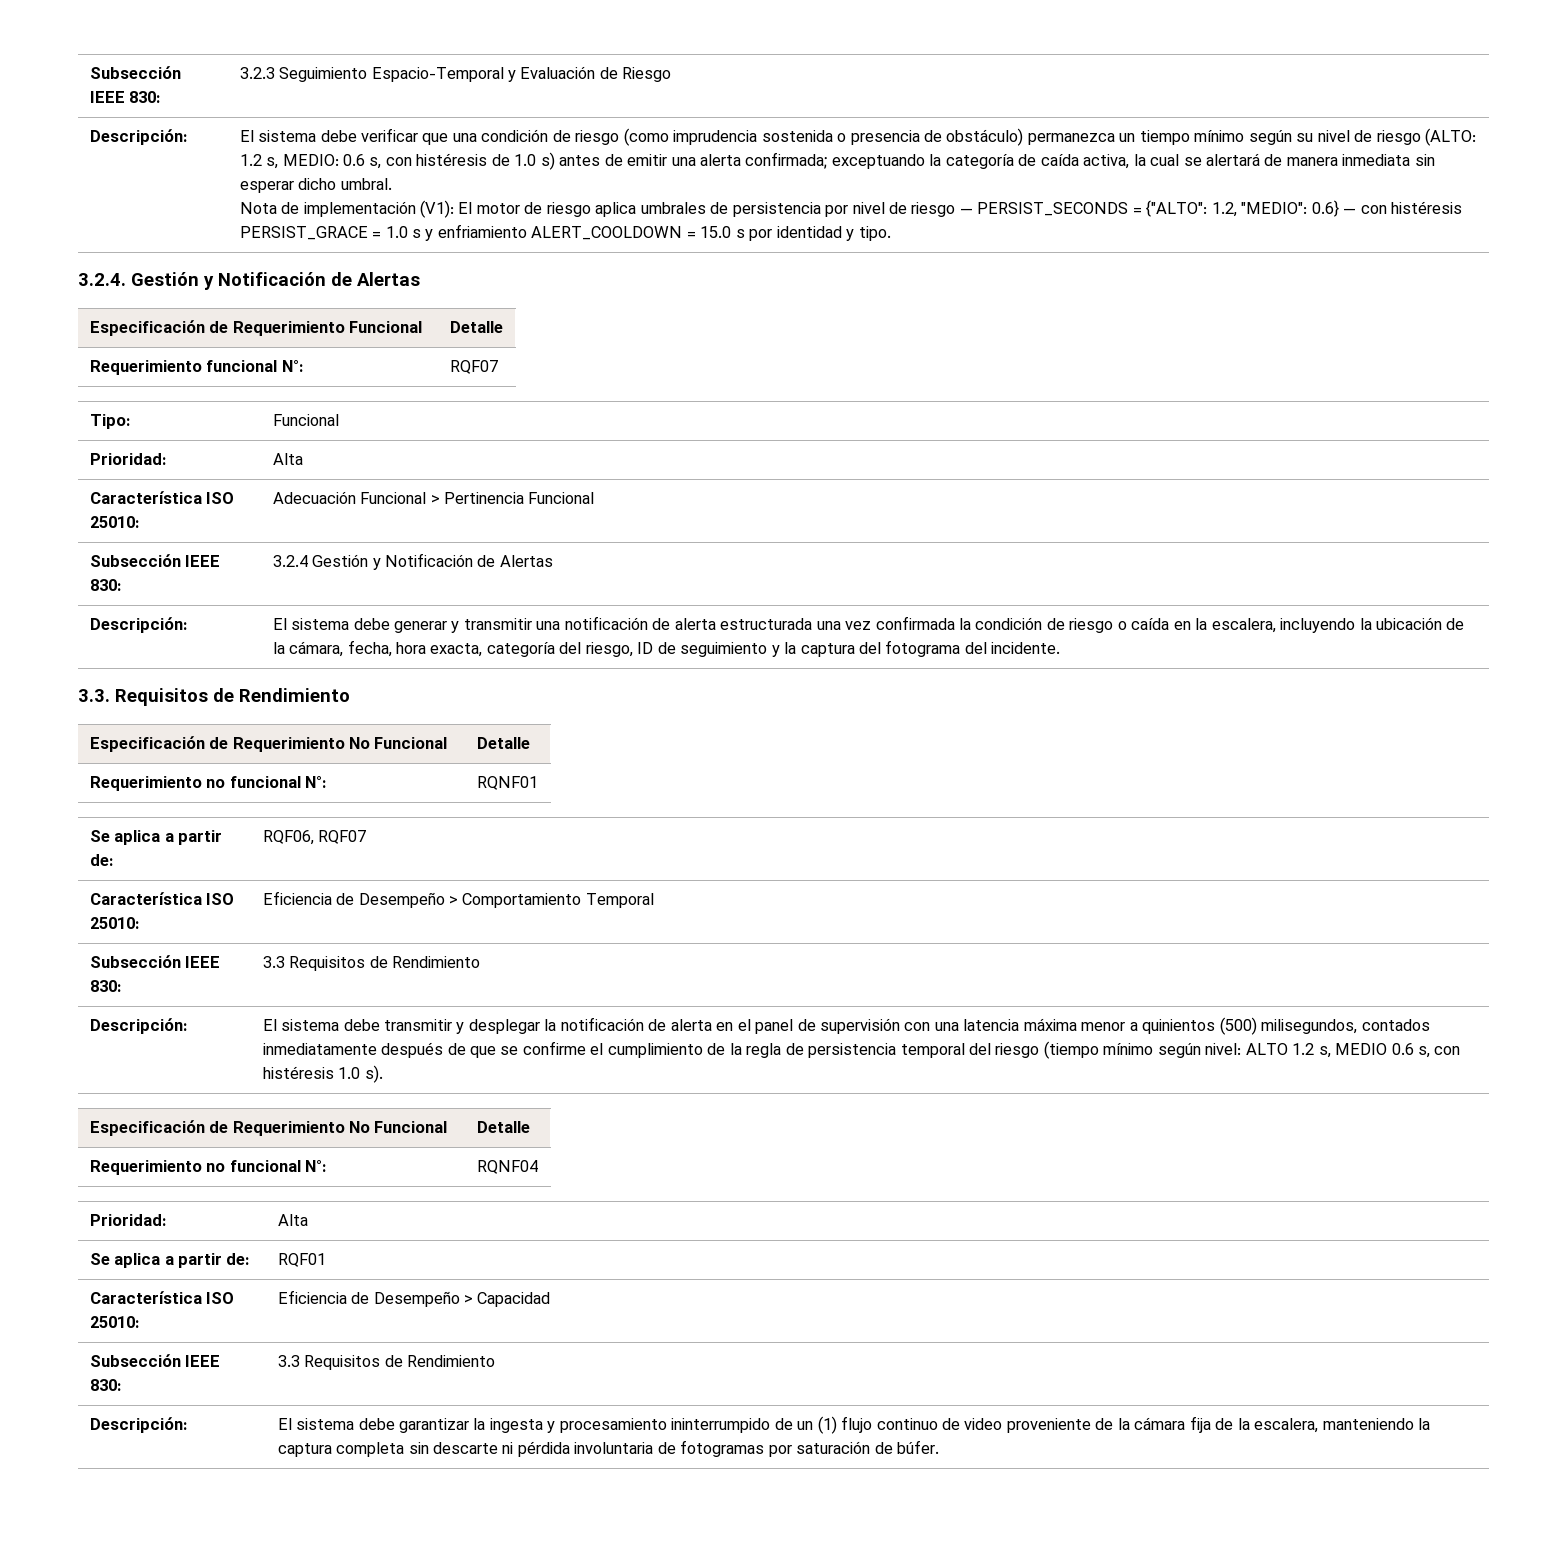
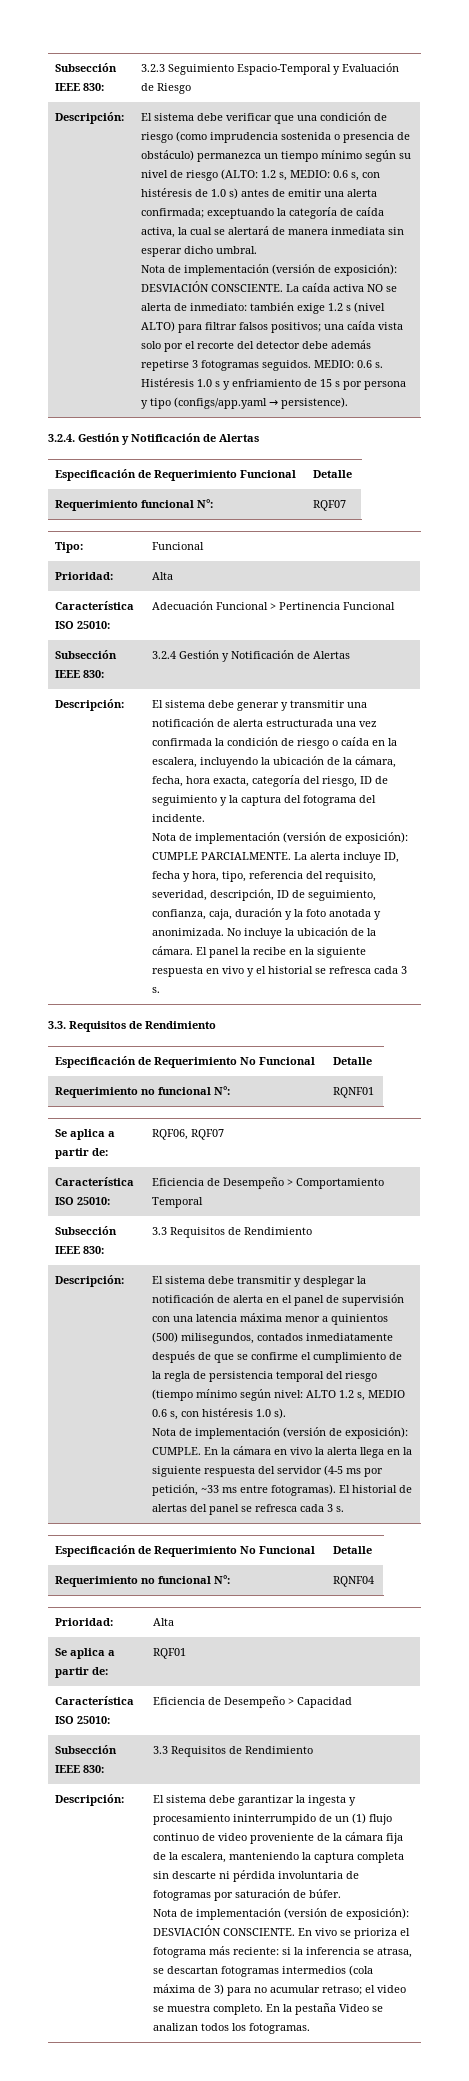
- Nota de implementación (V1): El motor de riesgo aplica umbrales de persistencia por nivel de riesgo — PERSIST_SECONDS = {"ALTO": 1.2, "MEDIO": 0.6} — con histéresis PERSIST_GRACE = 1.0 s y enfriamiento ALERT_COOLDOWN = 15.0 s por identidad y tipo.
+ Nota de implementación (versión de exposición): DESVIACIÓN CONSCIENTE. La caída activa NO se alerta de inmediato: también exige 1.2 s (nivel ALTO) para filtrar falsos positivos; una caída vista solo por el recorte del detector debe además repetirse 3 fotogramas seguidos. MEDIO: 0.6 s. Histéresis 1.0 s y enfriamiento de 15 s por persona y tipo (configs/app.yaml → persistence).
+ Nota de implementación (versión de exposición): CUMPLE PARCIALMENTE. La alerta incluye ID, fecha y hora, tipo, referencia del requisito, severidad, descripción, ID de seguimiento, confianza, caja, duración y la foto anotada y anonimizada. No incluye la ubicación de la cámara. El panel la recibe en la siguiente respuesta en vivo y el historial se refresca cada 3 s.
+ Nota de implementación (versión de exposición): CUMPLE. En la cámara en vivo la alerta llega en la siguiente respuesta del servidor (4-5 ms por petición, ~33 ms entre fotogramas). El historial de alertas del panel se refresca cada 3 s.
+ Nota de implementación (versión de exposición): DESVIACIÓN CONSCIENTE. En vivo se prioriza el fotograma más reciente: si la inferencia se atrasa, se descartan fotogramas intermedios (cola máxima de 3) para no acumular retraso; el video se muestra completo. En la pestaña Video se analizan todos los fotogramas.

